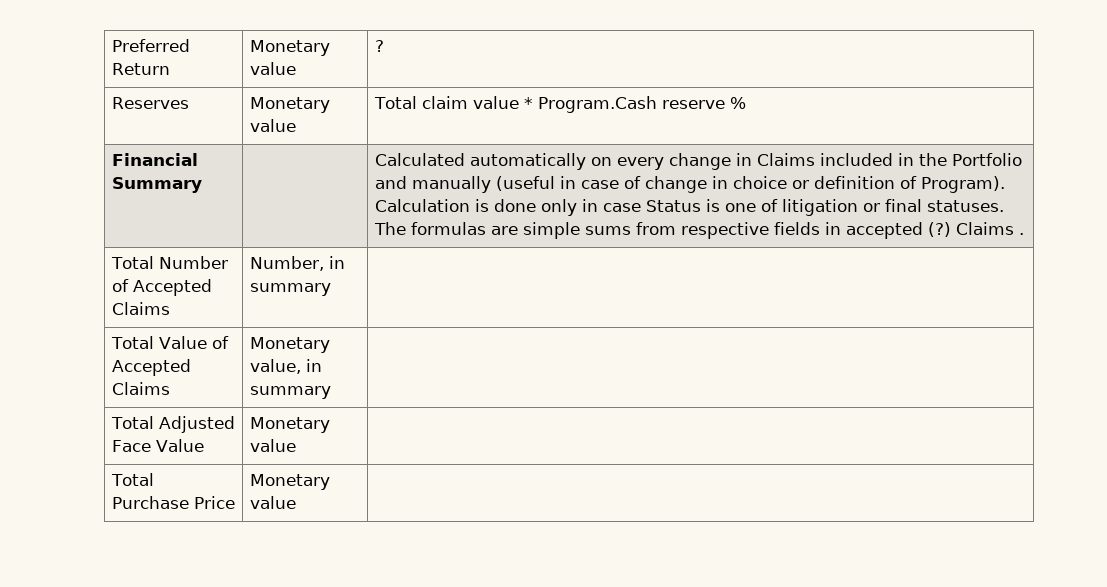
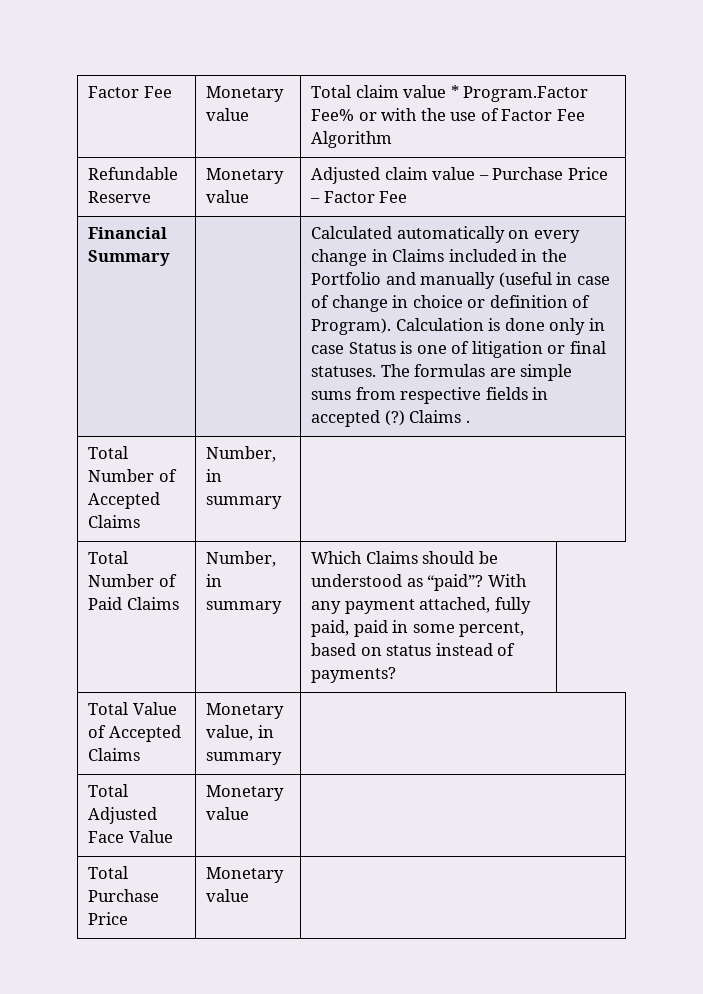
- Preferred Return | Monetary value | ?
- Reserves | Monetary value | Total claim value * Program.Cash reserve %
+ Factor Fee | Monetary value | Total claim value * Program.Factor Fee% or with the use of Factor Fee Algorithm
+ Refundable Reserve | Monetary value | Adjusted claim value – Purchase Price – Factor Fee
+ Total Number of Paid Claims | Number, in summary | Which Claims should be understood as “paid”? With any payment attached, fully paid, paid in some percent, based on status instead of payments?

